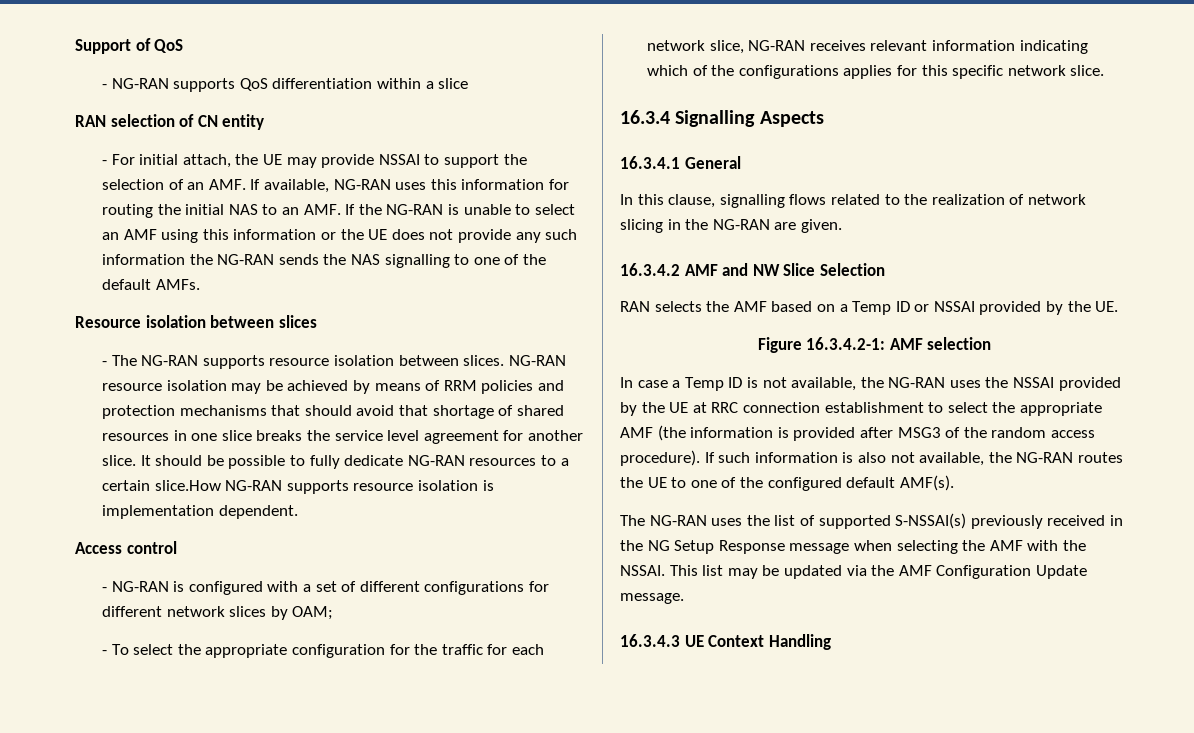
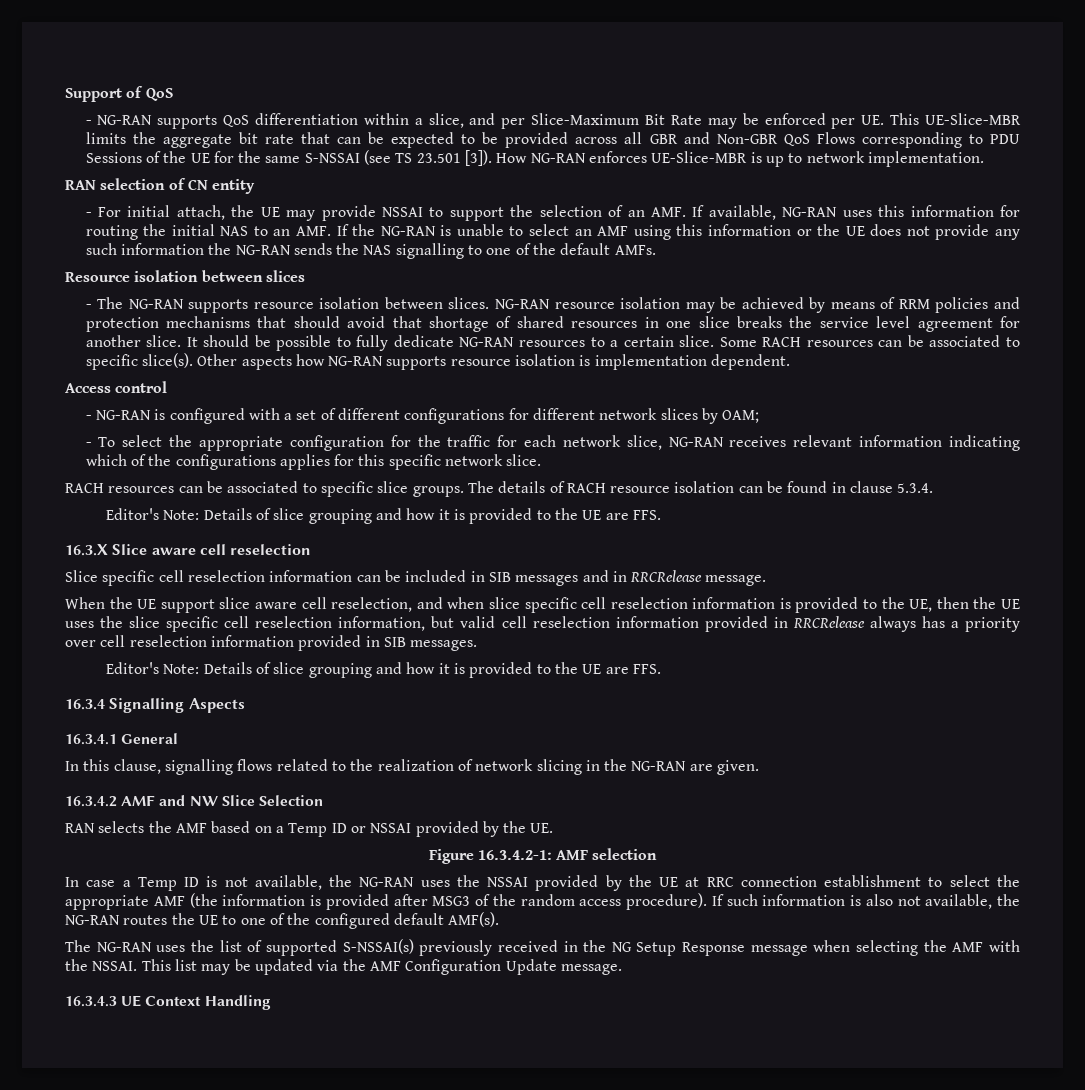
- - NG-RAN supports QoS differentiation within a slice
+ - NG-RAN supports QoS differentiation within a slice, and per Slice-Maximum Bit Rate may be enforced per UE. This UE-Slice-MBR limits the aggregate bit rate that can be expected to be provided across all GBR and Non-GBR QoS Flows corresponding to PDU Sessions of the UE for the same S-NSSAI (see TS 23.501 [3]). How NG-RAN enforces UE-Slice-MBR is up to network implementation.
- It should be possible to fully dedicate NG-RAN resources to a certain slice.How NG-RAN supports resource isolation is implementation dependent.
+ It should be possible to fully dedicate NG-RAN resources to a certain slice. Some RACH resources can be associated to specific slice(s). Other aspects how NG-RAN supports resource isolation is implementation dependent.
+ RACH resources can be associated to specific slice groups. The details of RACH resource isolation can be found in clause 5.3.4.
+ Editor's Note: Details of slice grouping and how it is provided to the UE are FFS.
+ 16.3.X Slice aware cell reselection
+ Slice specific cell reselection information can be included in SIB messages and in RRCRelease message.
+ When the UE support slice aware cell reselection, and when slice specific cell reselection information is provided to the UE, then the UE uses the slice specific cell reselection information, but valid cell reselection information provided in RRCRelease always has a priority over cell reselection information provided in SIB messages.
+ Editor's Note: Details of slice grouping and how it is provided to the UE are FFS.

